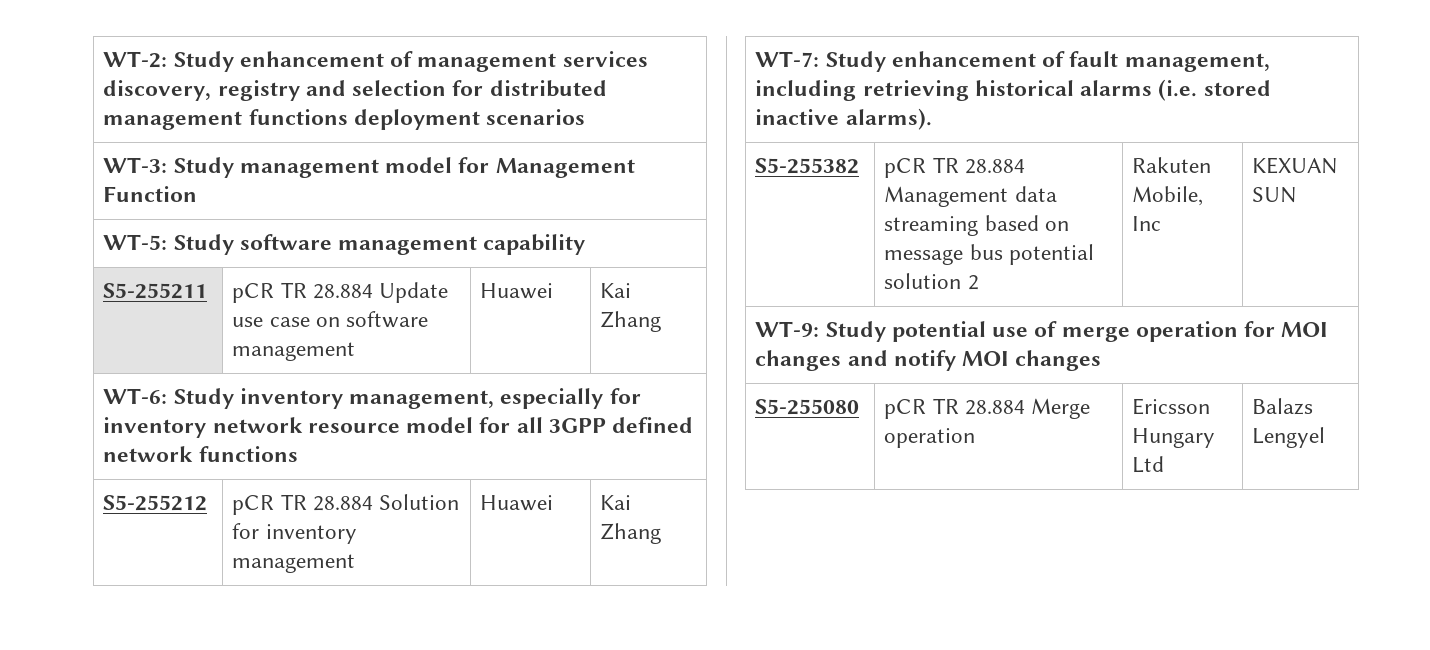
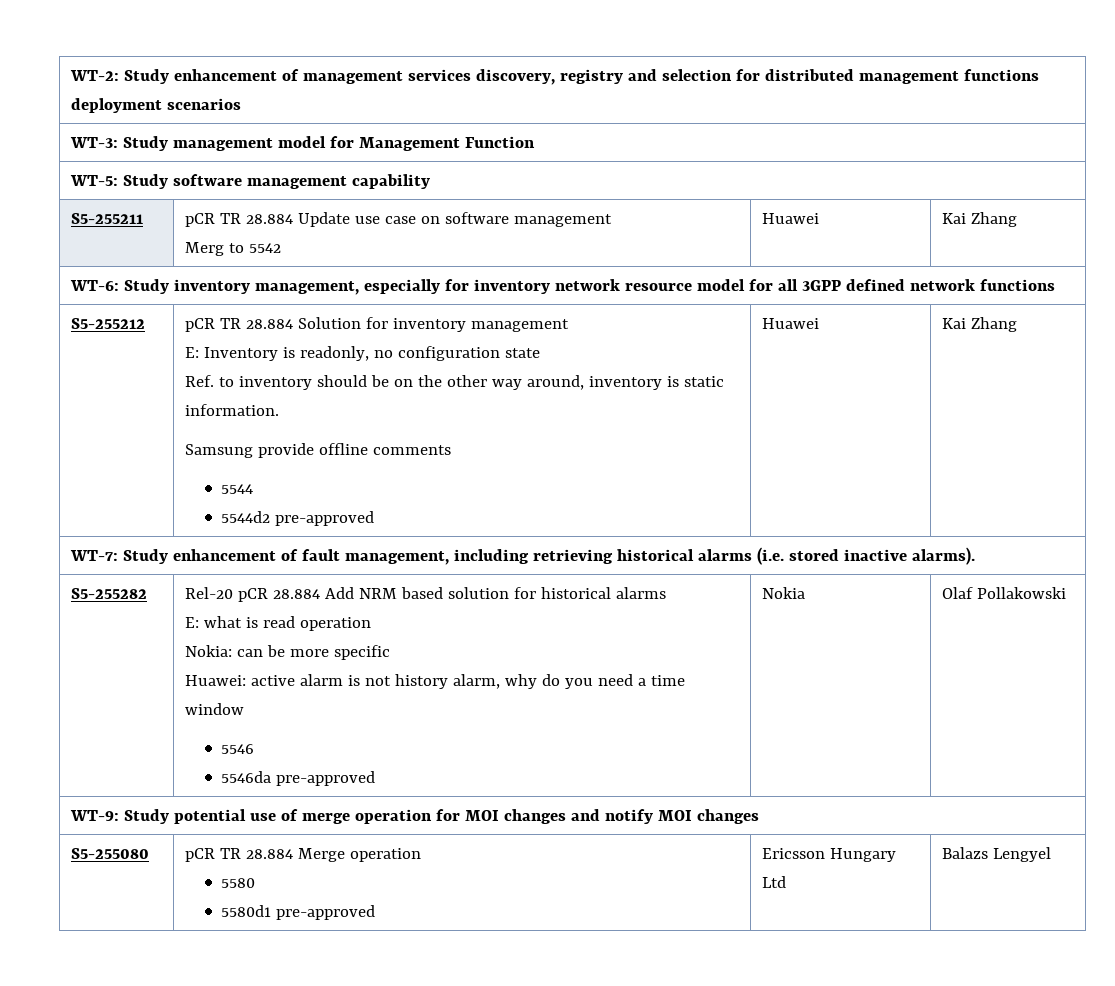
- S5-255211 | pCR TR 28.884 Update use case on software management | Huawei | Kai Zhang
+ S5-255211 | pCR TR 28.884 Update use case on software management
+ Merg to 5542 | Huawei | Kai Zhang
- S5-255212 | pCR TR 28.884 Solution for inventory management | Huawei | Kai Zhang
+ S5-255212 | pCR TR 28.884 Solution for inventory management
+ E: Inventory is readonly, no configuration state
+ Ref. to inventory should be on the other way around, inventory is static information.
+ Samsung provide offline comments
+ 5544
+ 5544d2 pre-approved | Huawei | Kai Zhang
- S5-255382 | pCR TR 28.884 Management data streaming based on message bus potential solution 2 | Rakuten Mobile, Inc | KEXUAN SUN
+ S5-255282 | Rel-20 pCR 28.884 Add NRM based solution for historical alarms
+ E: what is read operation
+ Nokia: can be more specific
+ Huawei: active alarm is not history alarm, why do you need a time window
+ 5546
+ 5546da pre-approved | Nokia | Olaf Pollakowski
- S5-255080 | pCR TR 28.884 Merge operation | Ericsson Hungary Ltd | Balazs Lengyel
+ S5-255080 | pCR TR 28.884 Merge operation
+ 5580
+ 5580d1 pre-approved | Ericsson Hungary Ltd | Balazs Lengyel

